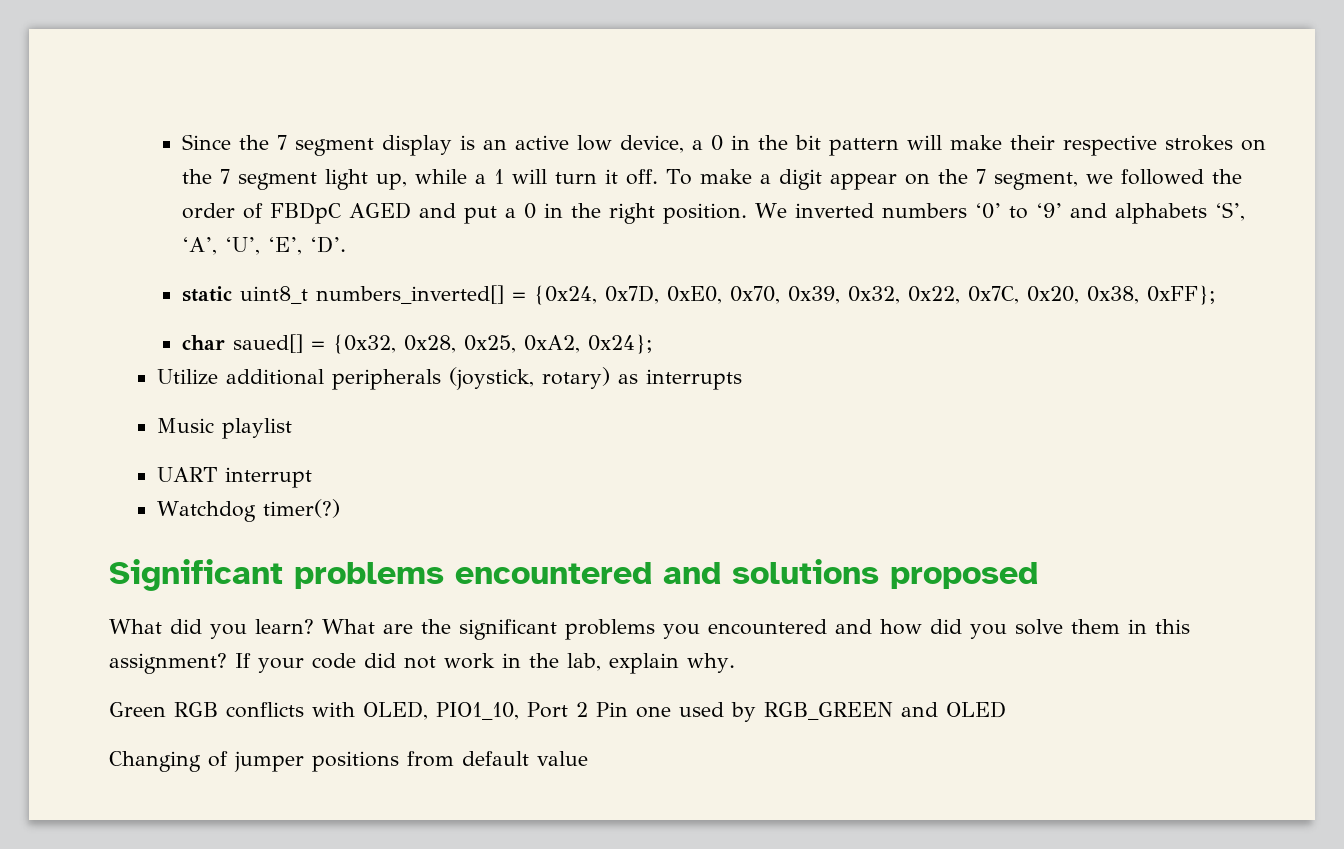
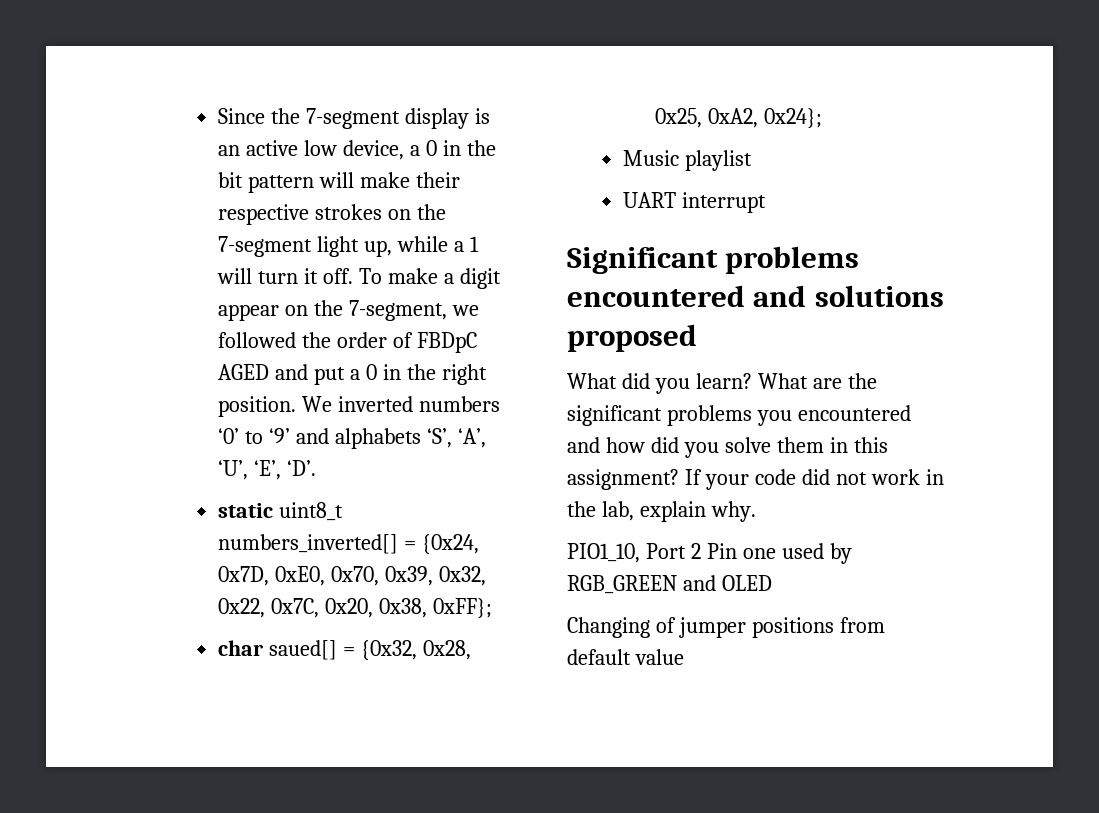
- Since the 7 segment display is an active low device, a 0 in the bit pattern will make their respective strokes on the 7 segment light up, while a 1 will turn it off.
+ Since the 7-segment display is an active low device, a 0 in the bit pattern will make their respective strokes on the 7-segment light up, while a 1 will turn it off.
- To make a digit appear on the 7 segment, we followed the order of FBDpC AGED and put a 0 in the right position.
+ To make a digit appear on the 7-segment, we followed the order of FBDpC AGED and put a 0 in the right position.
- Utilize additional peripherals (joystick, rotary) as interrupts
- Watchdog timer(?)
- Green RGB conflicts with OLED, PIO1_10, Port 2 Pin one used by RGB_GREEN and OLED
+ PIO1_10, Port 2 Pin one used by RGB_GREEN and OLED

